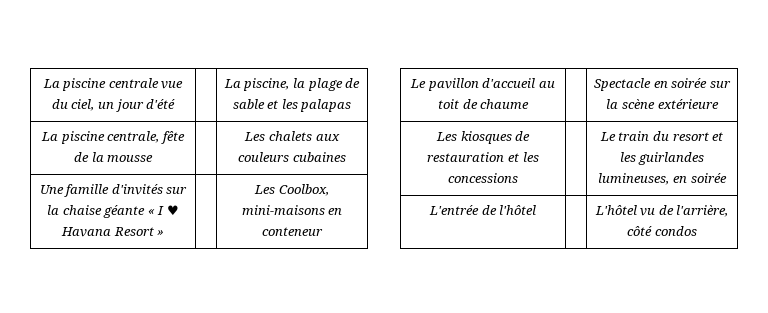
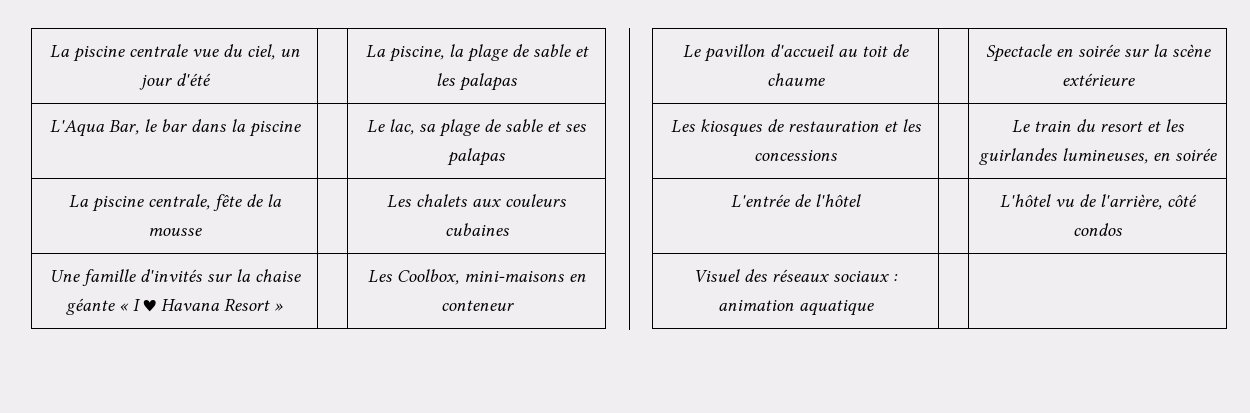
+ L'Aqua Bar, le bar dans la piscine | | Le lac, sa plage de sable et ses palapas
+ Visuel des réseaux sociaux : animation aquatique | |

